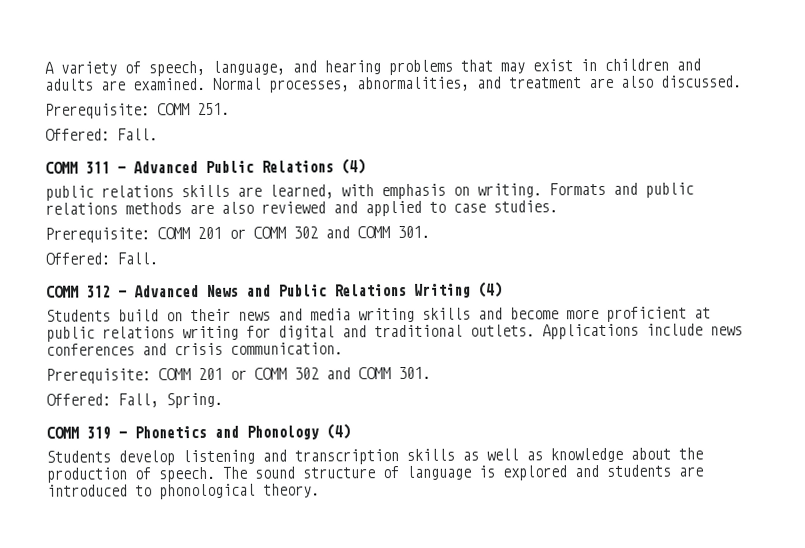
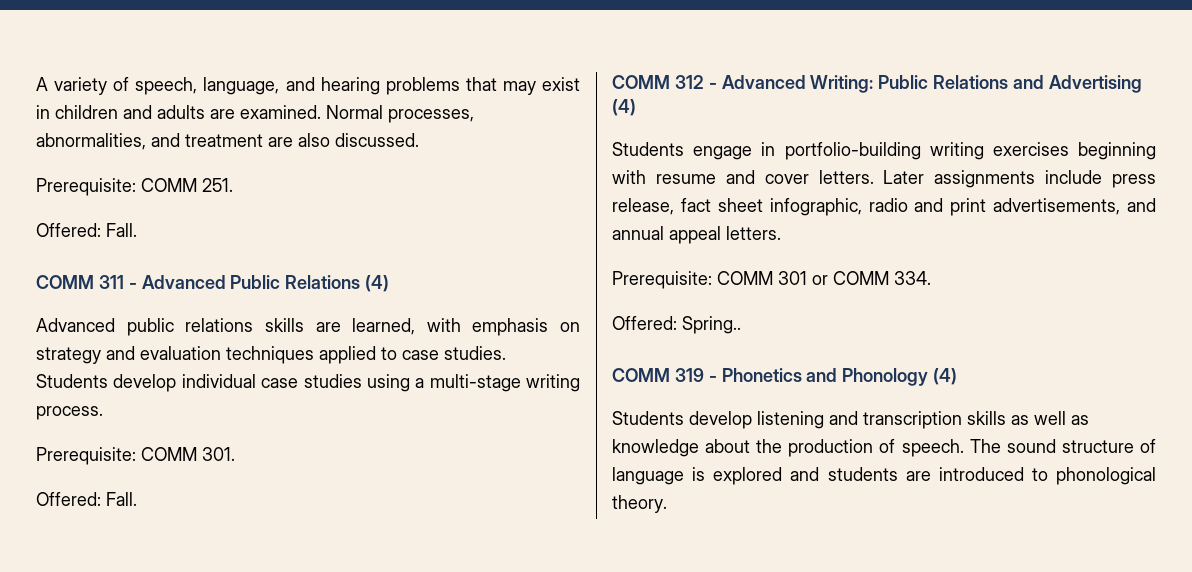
- public relations skills are learned, with emphasis on writing. Formats and public relations methods are also reviewed and applied to case studies.
- Prerequisite: COMM 201 or COMM 302 and COMM 301.
+ Advanced public relations skills are learned, with emphasis on strategy and evaluation techniques applied to case studies. Students develop individual case studies using a multi-stage writing process.
+ Prerequisite: COMM 301.
- COMM 312 - Advanced News and Public Relations Writing (4)
- Students build on their news and media writing skills and become more proficient at public relations writing for digital and traditional outlets. Applications include news conferences and crisis communication.
- Prerequisite: COMM 201 or COMM 302 and COMM 301.
- Offered: Fall, Spring.
+ COMM 312 - Advanced Writing: Public Relations and Advertising (4)
+ Students engage in portfolio-building writing exercises beginning with resume and cover letters. Later assignments include press release, fact sheet infographic, radio and print advertisements, and annual appeal letters.
+ Prerequisite: COMM 301 or COMM 334.
+ Offered: Spring..

